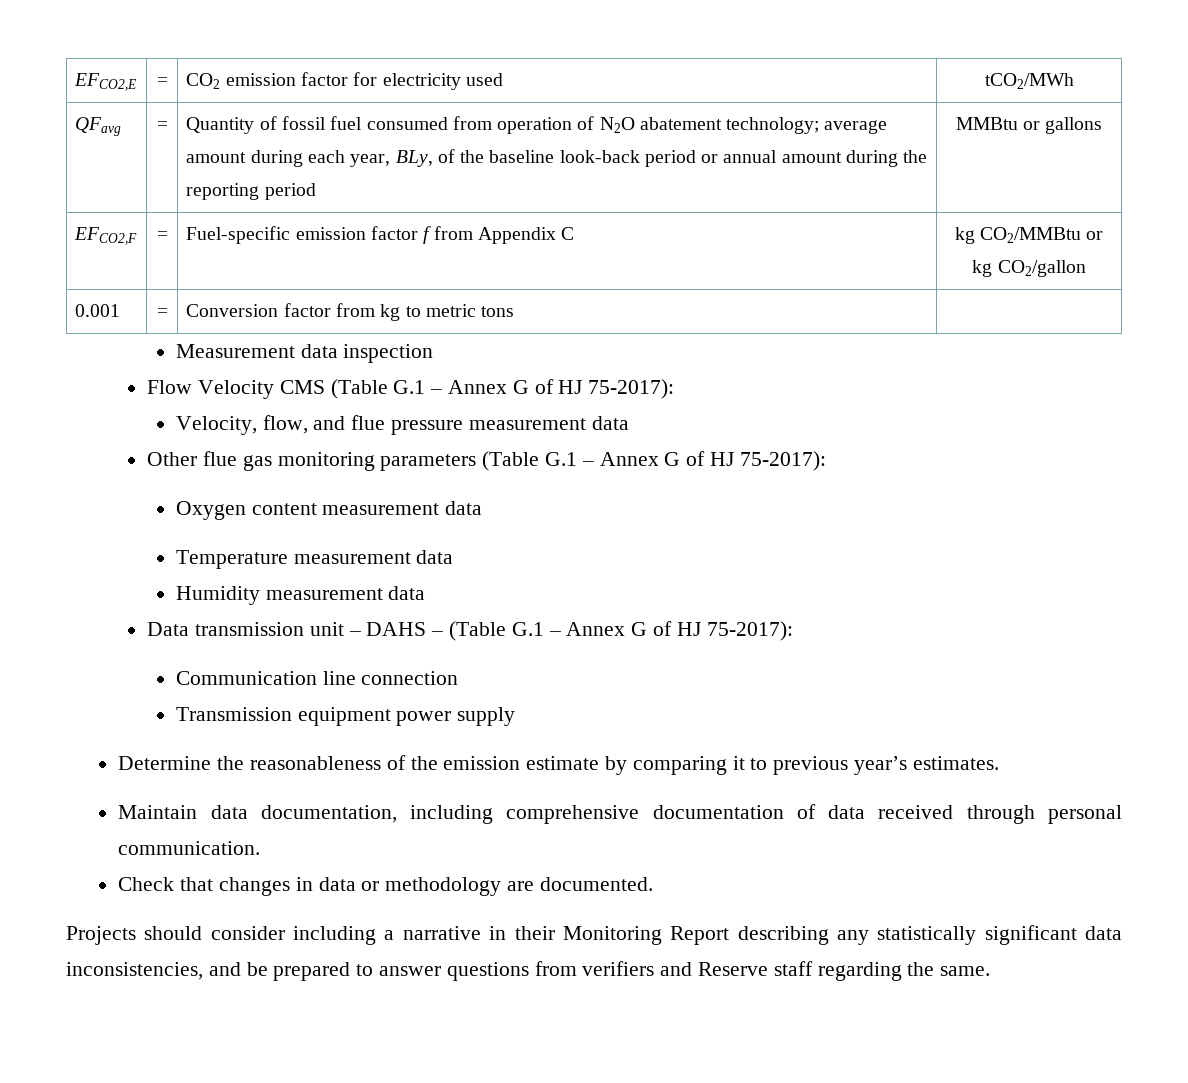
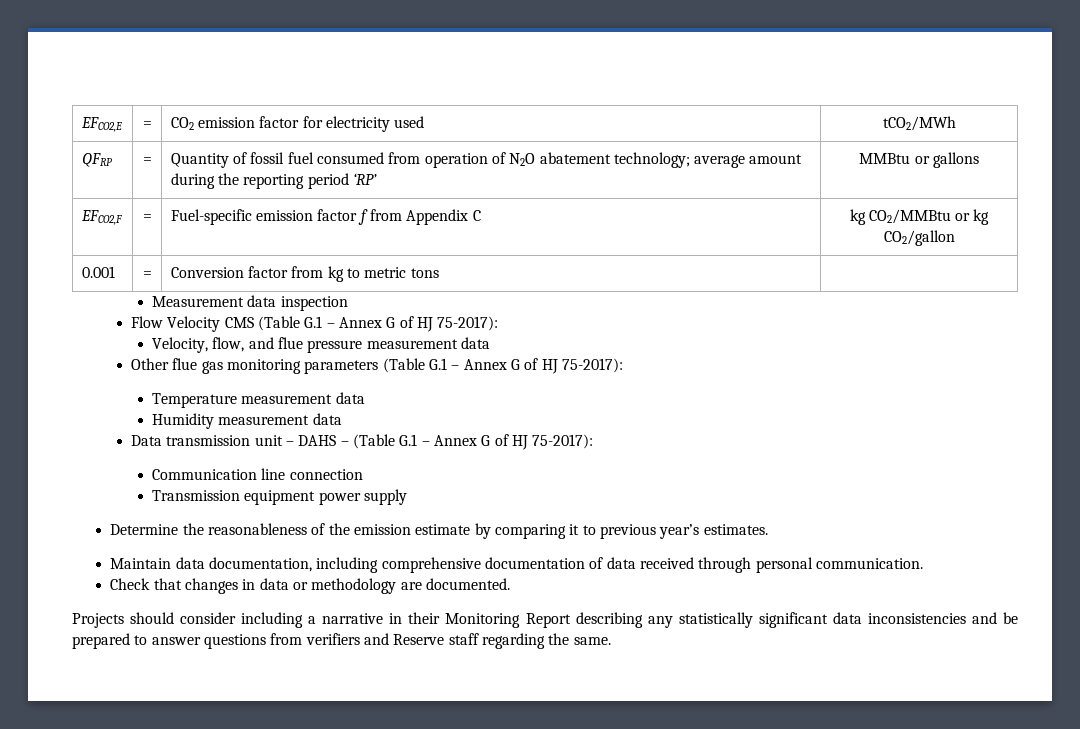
- QFavg | = | Quantity of fossil fuel consumed from operation of N2O abatement technology; average amount during each year, BLy, of the baseline look-back period or annual amount during the reporting period | MMBtu or gallons
+ QFRP | = | Quantity of fossil fuel consumed from operation of N2O abatement technology; average amount during the reporting period ‘RP’ | MMBtu or gallons
- Oxygen content measurement data
- Projects should consider including a narrative in their Monitoring Report describing any statistically significant data inconsistencies, and be prepared to answer questions from verifiers and Reserve staff regarding the same.
+ Projects should consider including a narrative in their Monitoring Report describing any statistically significant data inconsistencies and be prepared to answer questions from verifiers and Reserve staff regarding the same.

